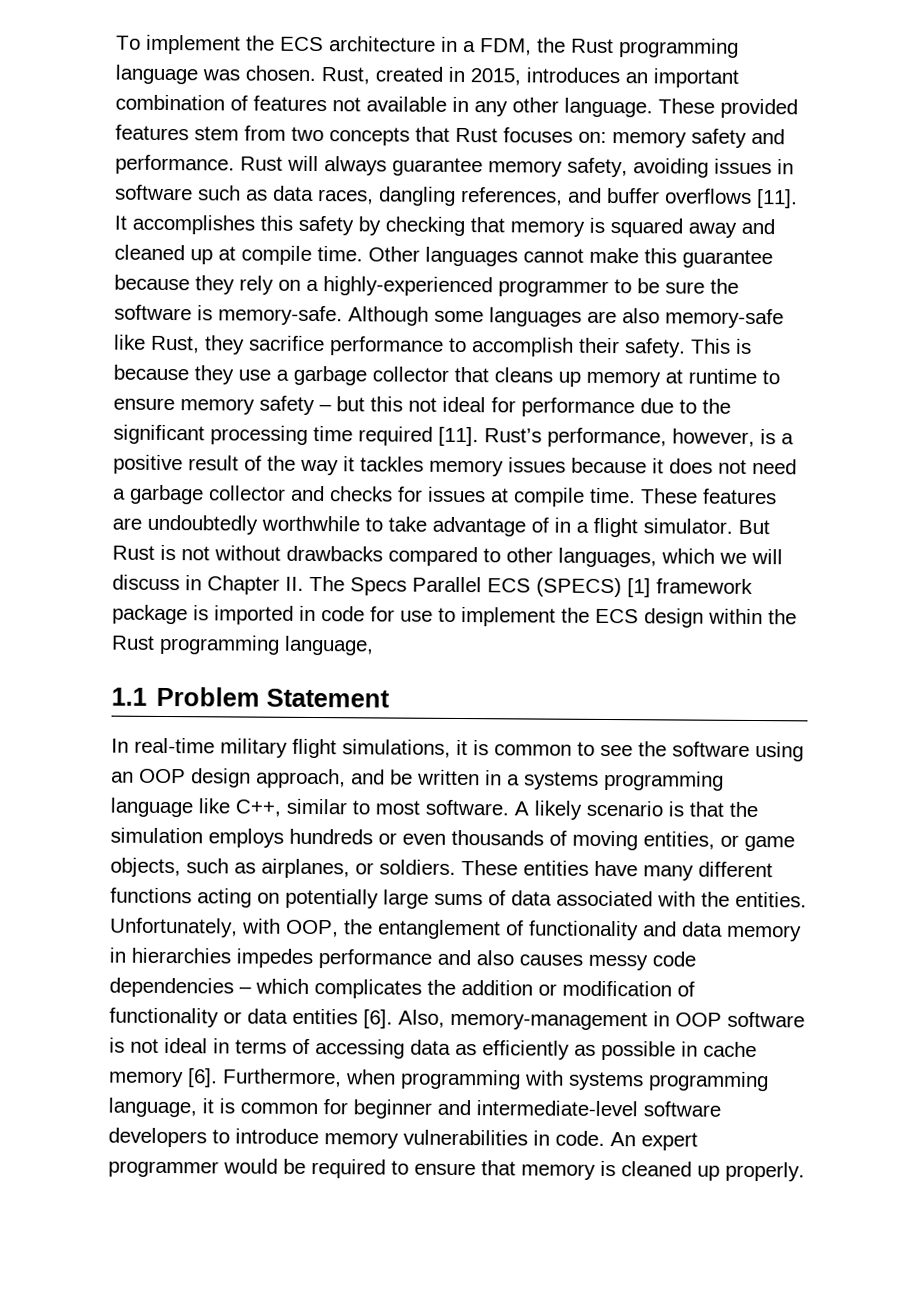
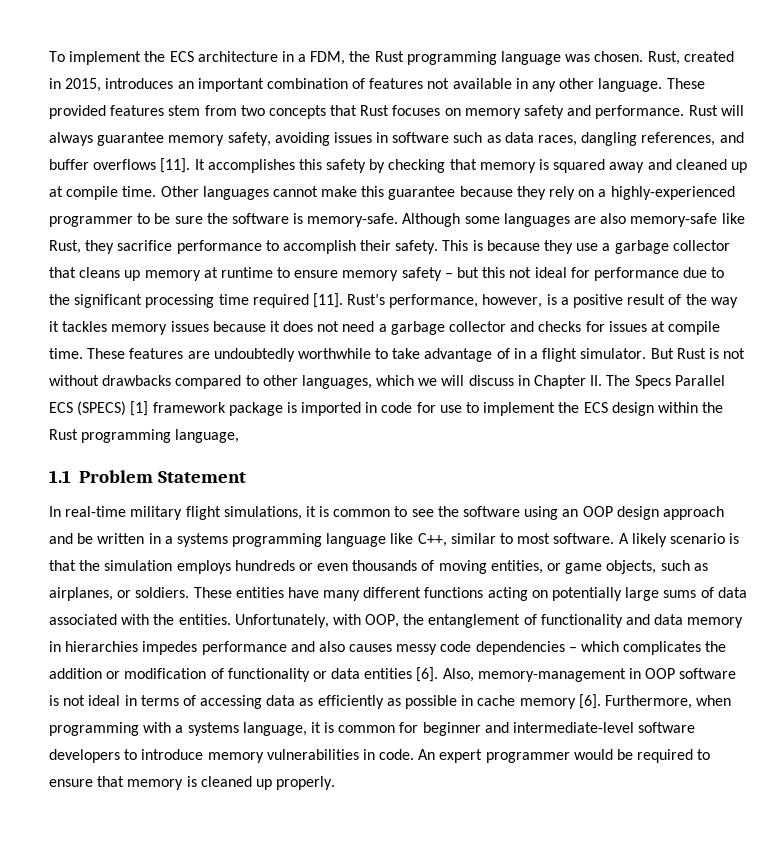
- These provided features stem from two concepts that Rust focuses on: memory safety and performance.
+ These provided features stem from two concepts that Rust focuses on memory safety and performance.
- In real-time military flight simulations, it is common to see the software using an OOP design approach, and be written in a systems programming language like C++, similar to most software.
+ In real-time military flight simulations, it is common to see the software using an OOP design approach and be written in a systems programming language like C++, similar to most software.
- Furthermore, when programming with systems programming language, it is common for beginner and intermediate-level software developers to introduce memory vulnerabilities in code.
+ Furthermore, when programming with a systems language, it is common for beginner and intermediate-level software developers to introduce memory vulnerabilities in code.

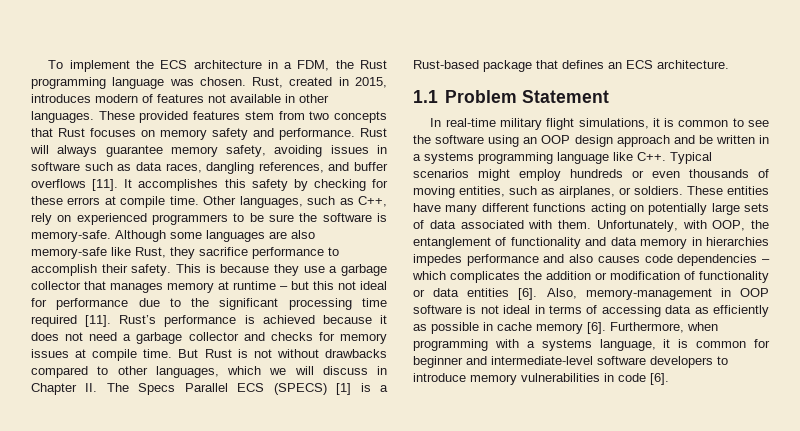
- Rust, created in 2015, introduces an important combination of features not available in any other language.
+ Rust, created in 2015, introduces modern of features not available in other languages.
- It accomplishes this safety by checking that memory is squared away and cleaned up at compile time. Other languages cannot make this guarantee because they rely on a highly-experienced programmer to be sure the software is memory-safe.
+ It accomplishes this safety by checking for these errors at compile time. Other languages, such as C++, rely on experienced programmers to be sure the software is memory-safe.
- This is because they use a garbage collector that cleans up memory at runtime to ensure memory safety – but this not ideal for performance due to the significant processing time required [11].
+ This is because they use a garbage collector that manages memory at runtime – but this not ideal for performance due to the significant processing time required [11].
- Rust’s performance, however, is a positive result of the way it tackles memory issues because it does not need a garbage collector and checks for issues at compile time.
+ Rust’s performance is achieved because it does not need a garbage collector and checks for memory issues at compile time.
- These features are undoubtedly worthwhile to take advantage of in a flight simulator.
- But Rust is not without drawbacks compared to other languages, which we will discuss in Chapter II. The Specs Parallel ECS (SPECS) [1] framework package is imported in code for use to implement the ECS design within the Rust programming language,
+ But Rust is not without drawbacks compared to other languages, which we will discuss in Chapter II. The Specs Parallel ECS (SPECS) [1] is a Rust-based package that defines an ECS architecture.
- In real-time military flight simulations, it is common to see the software using an OOP design approach and be written in a systems programming language like C++, similar to most software. A likely scenario is that the simulation employs hundreds or even thousands of moving entities, or game objects, such as airplanes, or soldiers.
+ In real-time military flight simulations, it is common to see the software using an OOP design approach and be written in a systems programming language like C++. Typical scenarios might employ hundreds or even thousands of moving entities, such as airplanes, or soldiers.
- These entities have many different functions acting on potentially large sums of data associated with the entities.
+ These entities have many different functions acting on potentially large sets of data associated with them.
- Unfortunately, with OOP, the entanglement of functionality and data memory in hierarchies impedes performance and also causes messy code dependencies – which complicates the addition or modification of functionality or data entities [6].
+ Unfortunately, with OOP, the entanglement of functionality and data memory in hierarchies impedes performance and also causes code dependencies – which complicates the addition or modification of functionality or data entities [6].
- Furthermore, when programming with a systems language, it is common for beginner and intermediate-level software developers to introduce memory vulnerabilities in code. An expert programmer would be required to ensure that memory is cleaned up properly.
+ Furthermore, when programming with a systems language, it is common for beginner and intermediate-level software developers to introduce memory vulnerabilities in code [6].

